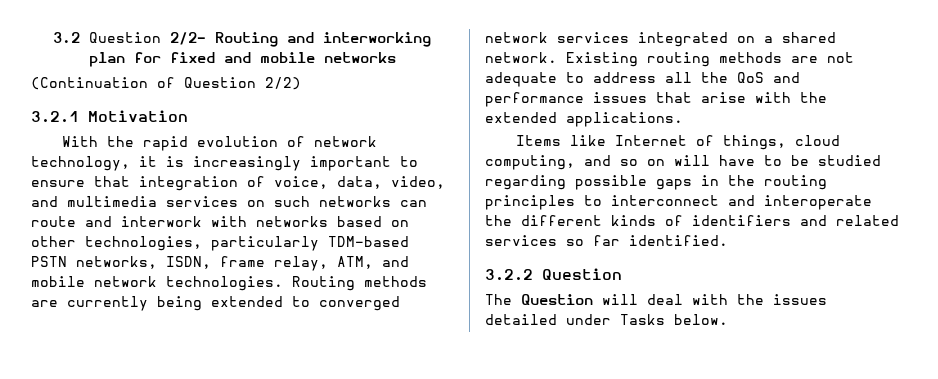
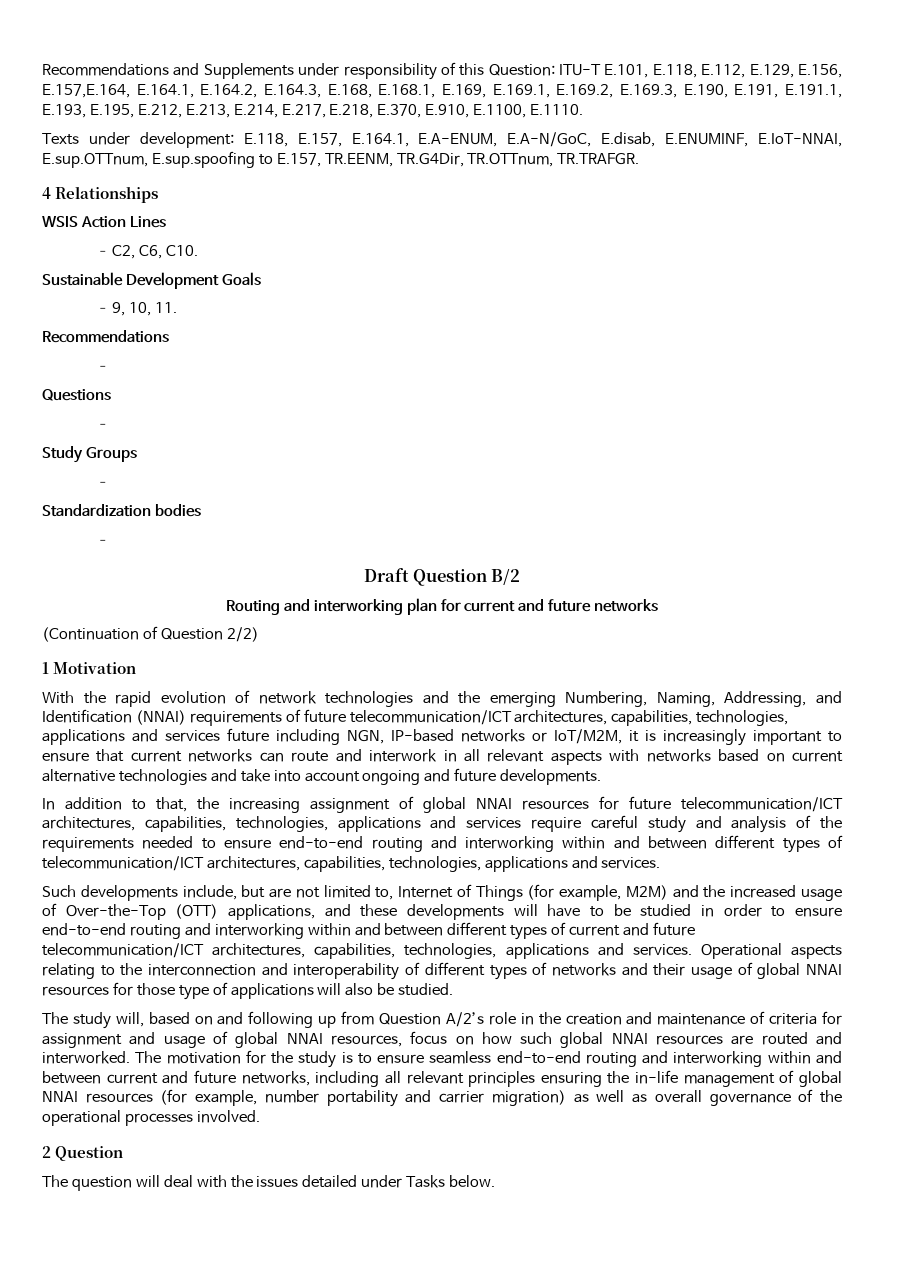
- 3.2 Question 2/2– Routing and interworking plan for fixed and mobile networks
+ Recommendations and Supplements under responsibility of this Question: ITU-T E.101, E.118, E.112, E.129, E.156, E.157,E.164, E.164.1, E.164.2, E.164.3, E.168, E.168.1, E.169, E.169.1, E.169.2, E.169.3, E.190, E.191, E.191.1, E.193, E.195, E.212, E.213, E.214, E.217, E.218, E.370, E.910, E.1100, E.1110.
+ Texts under development: E.118, E.157, E.164.1, E.A-ENUM, E.A-N/GoC, E.disab, E.ENUMINF, E.IoT-NNAI, E.sup.OTTnum, E.sup.spoofing to E.157, TR.EENM, TR.G4Dir, TR.OTTnum, TR.TRAFGR.
+ 4 Relationships
+ WSIS Action Lines
+ – C2, C6, C10.
+ Sustainable Development Goals
+ – 9, 10, 11.
+ Recommendations
+ –
+ Questions
+ –
+ Study Groups
+ –
+ Standardization bodies
+ –
+ Draft Question B/2
+ Routing and interworking plan for current and future networks
- 3.2.1 Motivation
+ 1 Motivation
- With the rapid evolution of network technology, it is increasingly important to ensure that integration of voice, data, video, and multimedia services on such networks can route and interwork with networks based on other technologies, particularly TDM-based PSTN networks, ISDN, frame relay, ATM, and mobile network technologies. Routing methods are currently being extended to converged network services integrated on a shared network. Existing routing methods are not adequate to address all the QoS and performance issues that arise with the extended applications.
- Items like Internet of things, cloud computing, and so on will have to be studied regarding possible gaps in the routing principles to interconnect and interoperate the different kinds of identifiers and related services so far identified.
- 3.2.2 Question
+ With the rapid evolution of network technologies and the emerging Numbering, Naming, Addressing, and Identification (NNAI) requirements of future telecommunication/ICT architectures, capabilities, technologies, applications and services future including NGN, IP-based networks or IoT/M2M, it is increasingly important to ensure that current networks can route and interwork in all relevant aspects with networks based on current alternative technologies and take into account ongoing and future developments.
+ In addition to that, the increasing assignment of global NNAI resources for future telecommunication/ICT architectures, capabilities, technologies, applications and services require careful study and analysis of the requirements needed to ensure end-to-end routing and interworking within and between different types of telecommunication/ICT architectures, capabilities, technologies, applications and services.
+ Such developments include, but are not limited to, Internet of Things (for example, M2M) and the increased usage of Over-the-Top (OTT) applications, and these developments will have to be studied in order to ensure end-to-end routing and interworking within and between different types of current and future telecommunication/ICT architectures, capabilities, technologies, applications and services. Operational aspects relating to the interconnection and interoperability of different types of networks and their usage of global NNAI resources for those type of applications will also be studied.
+ The study will, based on and following up from Question A/2’s role in the creation and maintenance of criteria for assignment and usage of global NNAI resources, focus on how such global NNAI resources are routed and interworked. The motivation for the study is to ensure seamless end-to-end routing and interworking within and between current and future networks, including all relevant principles ensuring the in-life management of global NNAI resources (for example, number portability and carrier migration) as well as overall governance of the operational processes involved.
+ 2 Question
- The Question will deal with the issues detailed under Tasks below.
+ The question will deal with the issues detailed under Tasks below.

